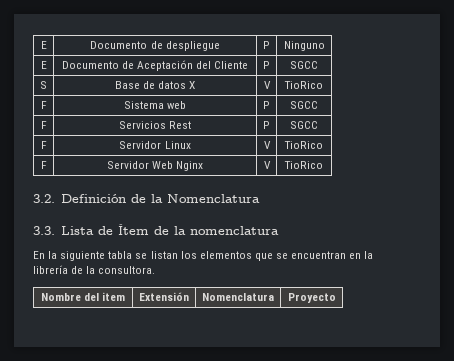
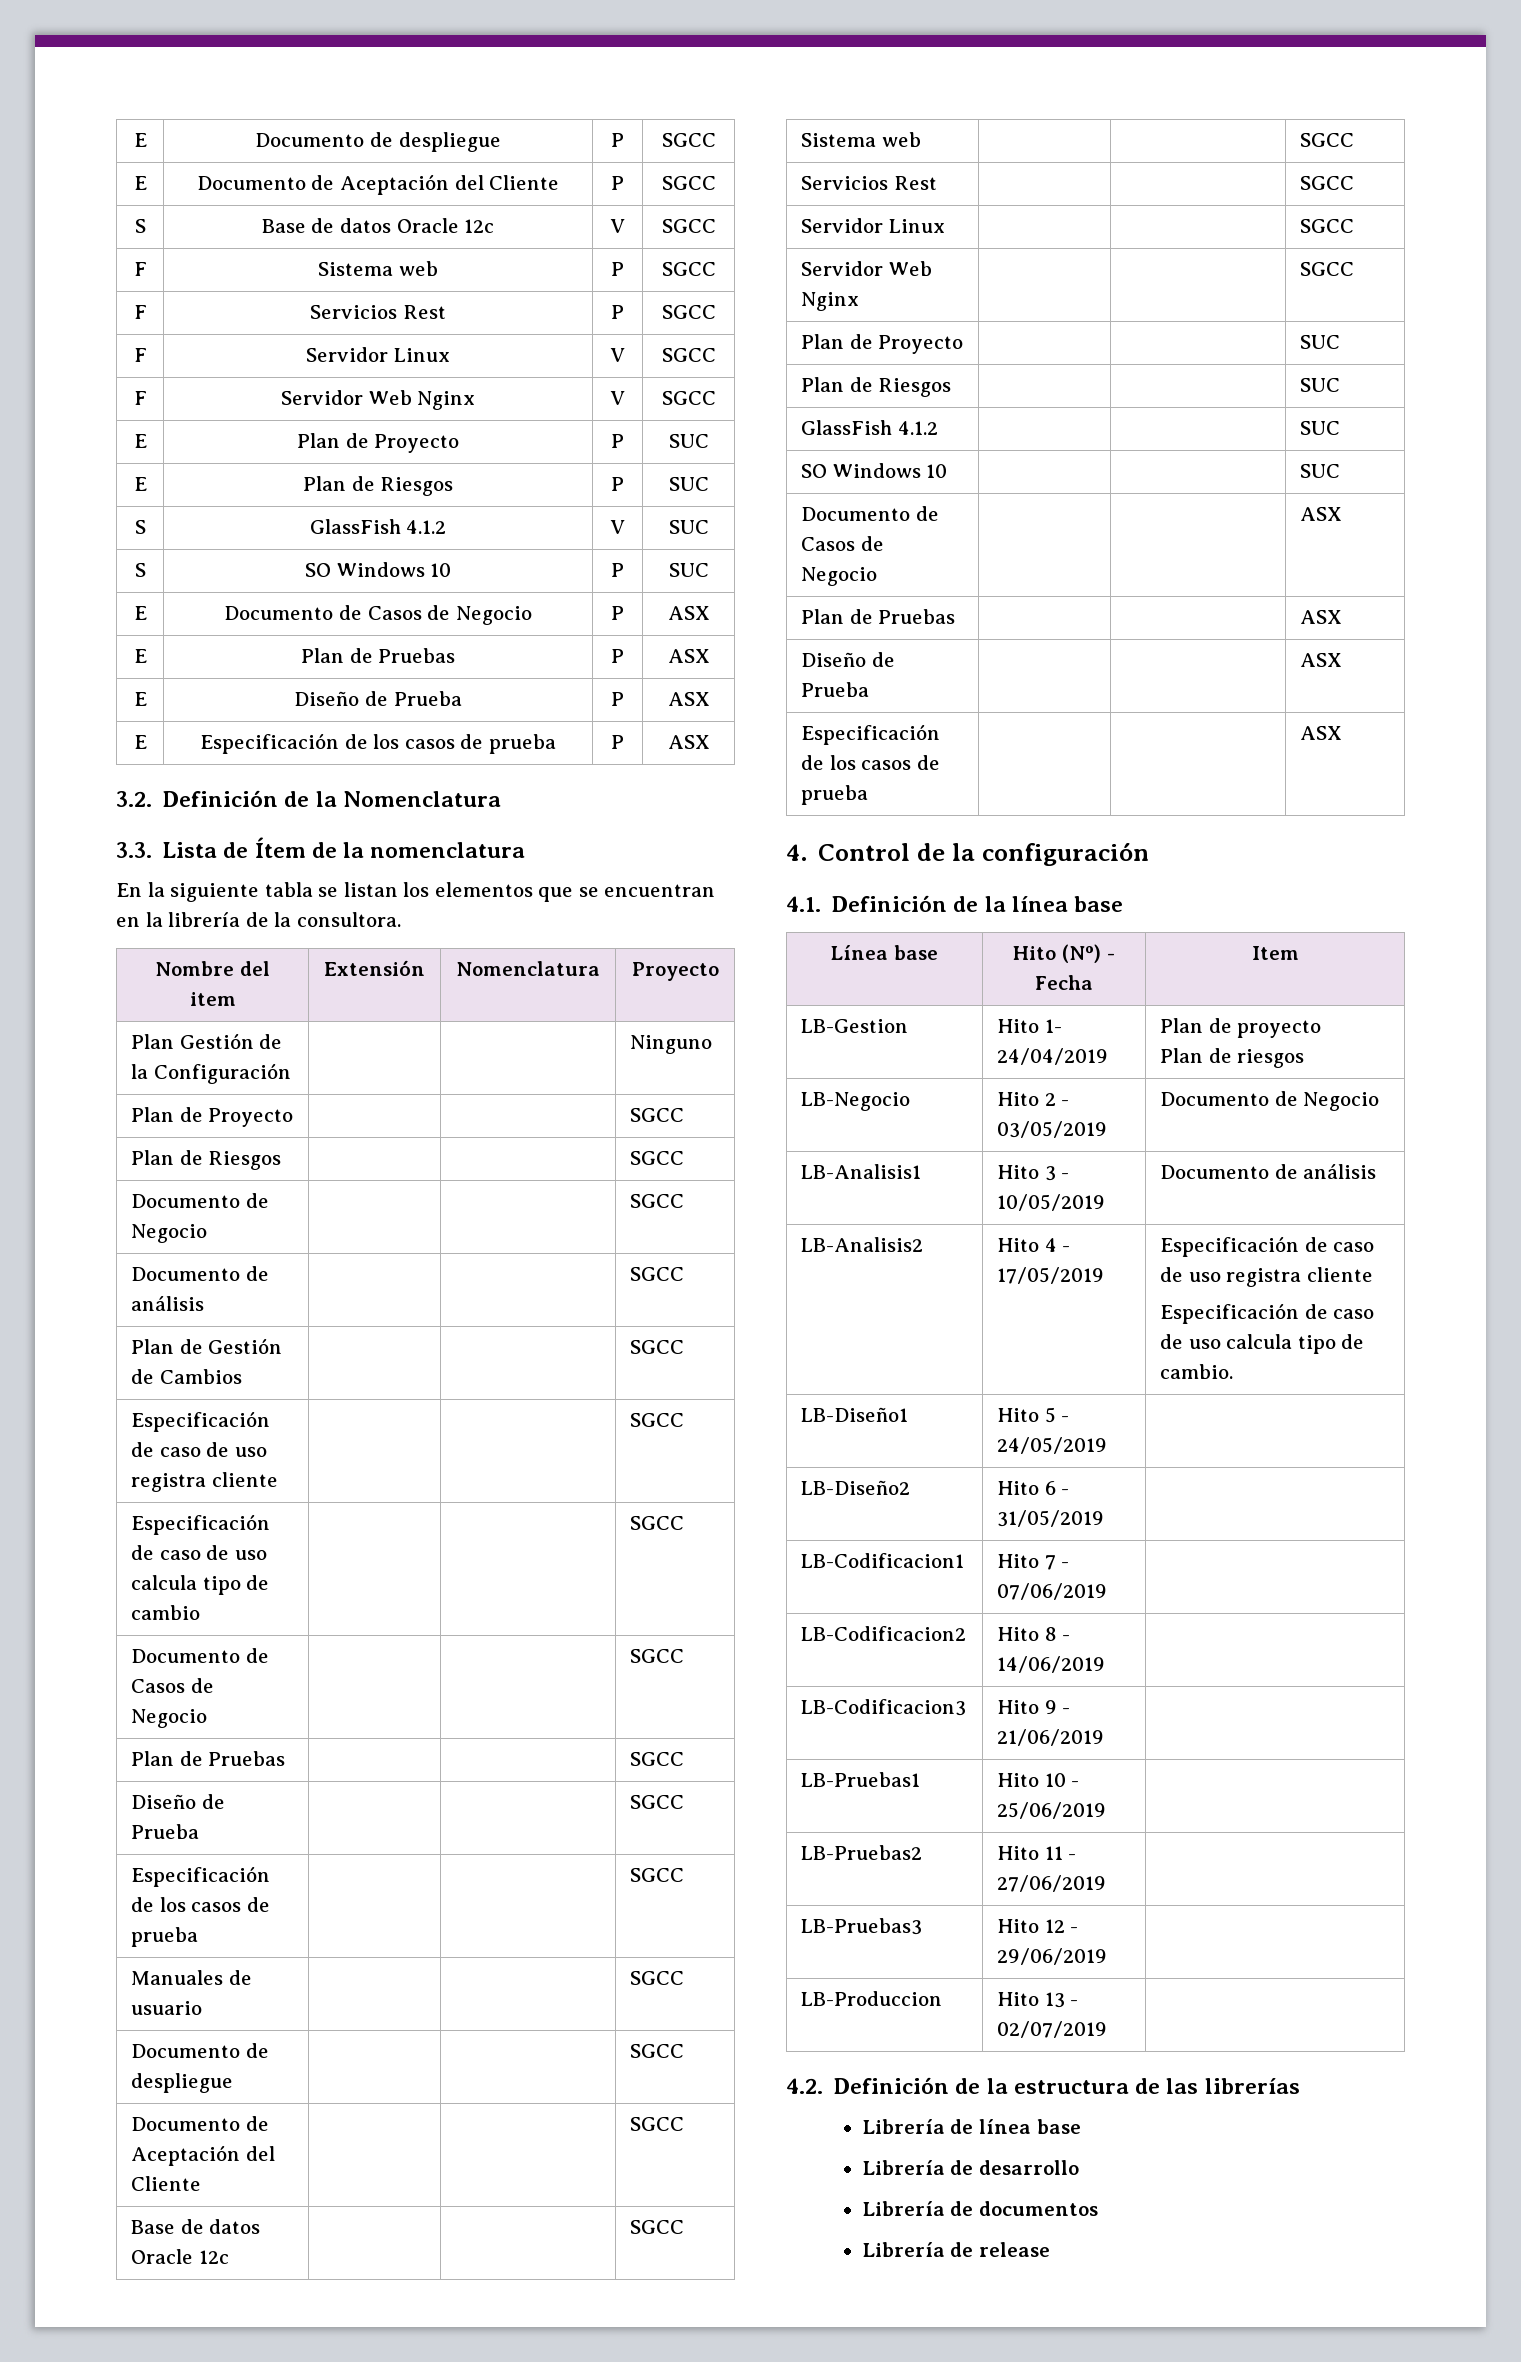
- E | Documento de despliegue | P | Ninguno
+ E | Documento de despliegue | P | SGCC
- S | Base de datos X | V | TioRico
+ S | Base de datos Oracle 12c | V | SGCC
- F | Servidor Linux | V | TioRico
+ F | Servidor Linux | V | SGCC
- F | Servidor Web Nginx | V | TioRico
+ F | Servidor Web Nginx | V | SGCC
+ E | Plan de Proyecto | P | SUC
+ E | Plan de Riesgos | P | SUC
+ S | GlassFish 4.1.2 | V | SUC
+ S | SO Windows 10 | P | SUC
+ E | Documento de Casos de Negocio | P | ASX
+ E | Plan de Pruebas | P | ASX
+ E | Diseño de Prueba | P | ASX
+ E | Especificación de los casos de prueba | P | ASX
+ Plan Gestión de la Configuración | | | Ninguno
+ Plan de Proyecto | | | SGCC
+ Plan de Riesgos | | | SGCC
+ Documento de Negocio | | | SGCC
+ Documento de análisis | | | SGCC
+ Plan de Gestión de Cambios | | | SGCC
+ Especificación de caso de uso registra cliente | | | SGCC
+ Especificación de caso de uso calcula tipo de cambio | | | SGCC
+ Documento de Casos de Negocio | | | SGCC
+ Plan de Pruebas | | | SGCC
+ Diseño de Prueba | | | SGCC
+ Especificación de los casos de prueba | | | SGCC
+ Manuales de usuario | | | SGCC
+ Documento de despliegue | | | SGCC
+ Documento de Aceptación del Cliente | | | SGCC
+ Base de datos Oracle 12c | | | SGCC
+ Sistema web | | | SGCC
+ Servicios Rest | | | SGCC
+ Servidor Linux | | | SGCC
+ Servidor Web Nginx | | | SGCC
+ Plan de Proyecto | | | SUC
+ Plan de Riesgos | | | SUC
+ GlassFish 4.1.2 | | | SUC
+ SO Windows 10 | | | SUC
+ Documento de Casos de Negocio | | | ASX
+ Plan de Pruebas | | | ASX
+ Diseño de Prueba | | | ASX
+ Especificación de los casos de prueba | | | ASX
+ 4. Control de la configuración
+ 4.1. Definición de la línea base
+ Línea base | Hito (Nº) - Fecha | Item
+ LB-Gestion | Hito 1- 24/04/2019 | Plan de proyecto
+ Plan de riesgos
+ LB-Negocio | Hito 2 - 03/05/2019 | Documento de Negocio
+ LB-Analisis1 | Hito 3 - 10/05/2019 | Documento de análisis
+ LB-Analisis2 | Hito 4 - 17/05/2019 | Especificación de caso de uso registra cliente
+ Especificación de caso de uso calcula tipo de cambio.
+ LB-Diseño1 | Hito 5 - 24/05/2019 |
+ LB-Diseño2 | Hito 6 - 31/05/2019 |
+ LB-Codificacion1 | Hito 7 - 07/06/2019 |
+ LB-Codificacion2 | Hito 8 - 14/06/2019 |
+ LB-Codificacion3 | Hito 9 - 21/06/2019 |
+ LB-Pruebas1 | Hito 10 - 25/06/2019 |
+ LB-Pruebas2 | Hito 11 - 27/06/2019 |
+ LB-Pruebas3 | Hito 12 - 29/06/2019 |
+ LB-Produccion | Hito 13 - 02/07/2019 |
+ 4.2. Definición de la estructura de las librerías
+ Librería de línea base
+ Librería de desarrollo
+ Librería de documentos
+ Librería de release

